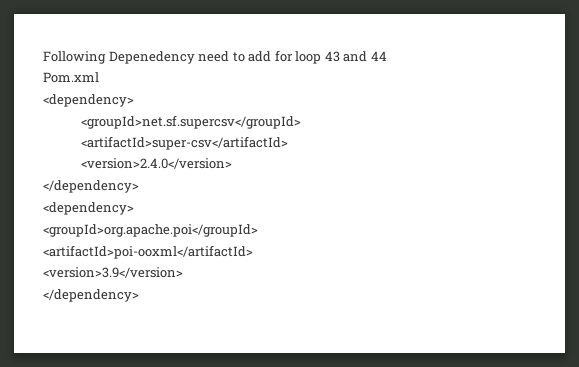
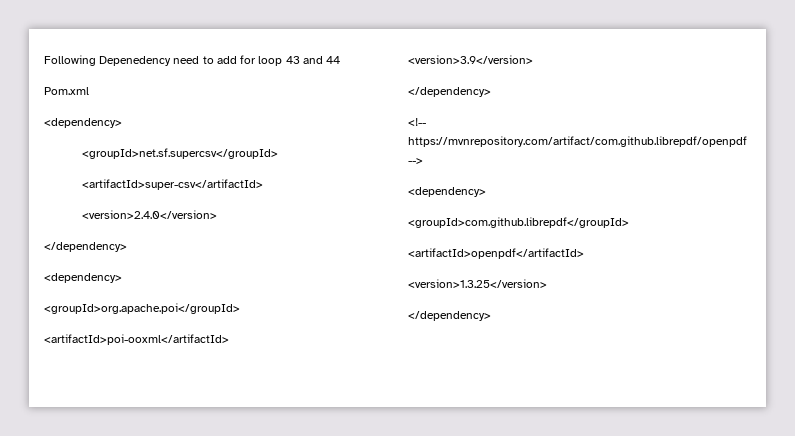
+ <!-- https://mvnrepository.com/artifact/com.github.librepdf/openpdf -->
+ <dependency>
+ <groupId>com.github.librepdf</groupId>
+ <artifactId>openpdf</artifactId>
+ <version>1.3.25</version>
+ </dependency>

